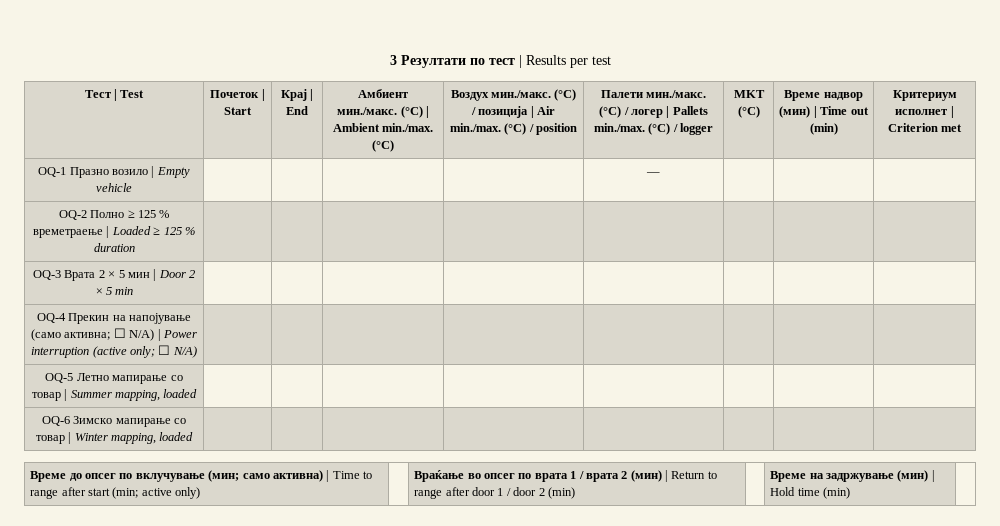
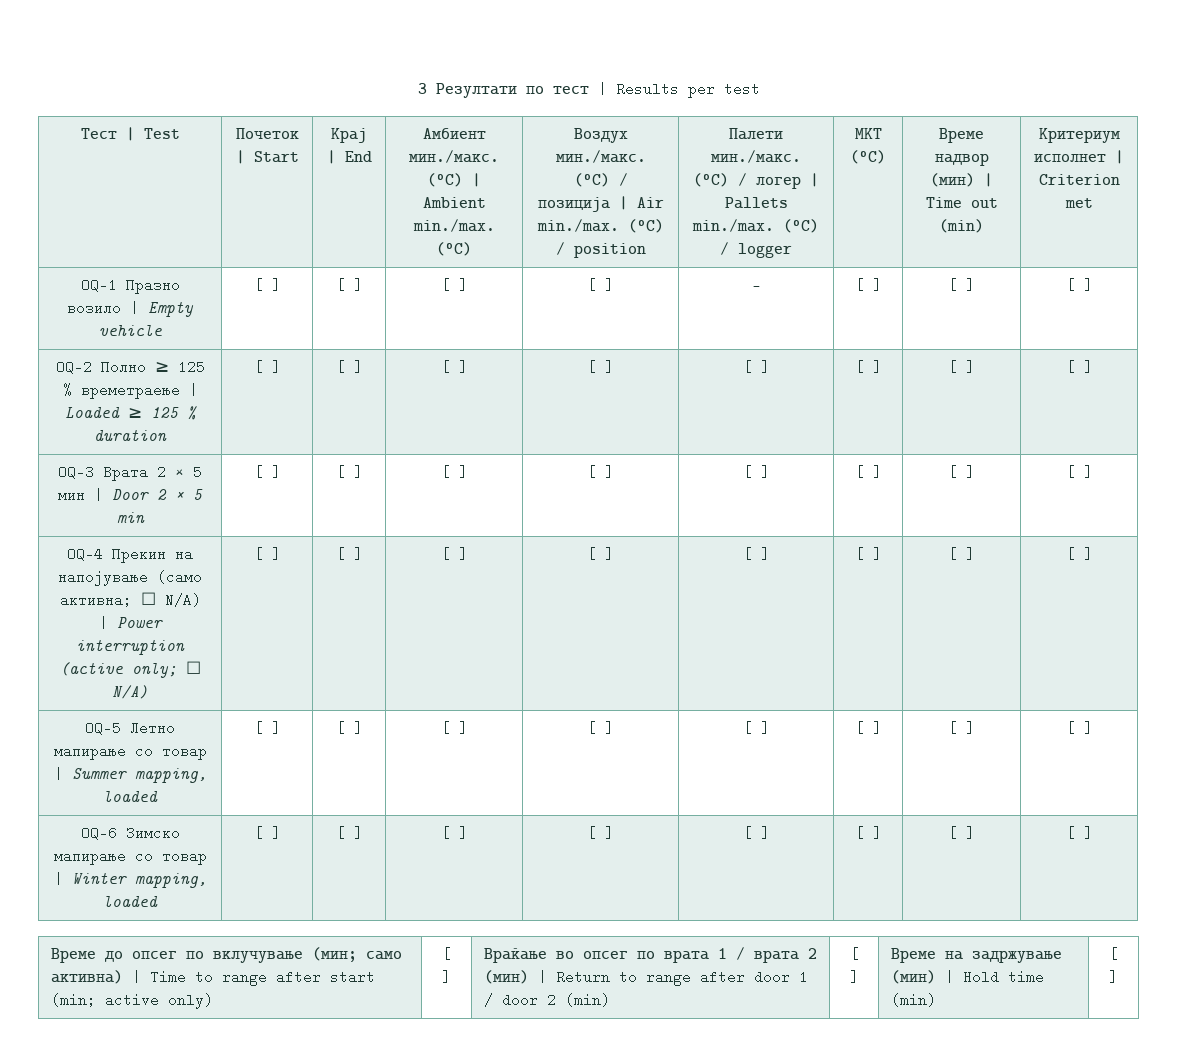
- OQ-1 Празно возило | Empty vehicle | | | | | — | | |
+ OQ-1 Празно возило | Empty vehicle | [ ] | [ ] | [ ] | [ ] | — | [ ] | [ ] | [ ]
- OQ-2 Полно ≥ 125 % времетраење | Loaded ≥ 125 % duration | | | | | | | |
+ OQ-2 Полно ≥ 125 % времетраење | Loaded ≥ 125 % duration | [ ] | [ ] | [ ] | [ ] | [ ] | [ ] | [ ] | [ ]
- OQ-3 Врата 2 × 5 мин | Door 2 × 5 min | | | | | | | |
+ OQ-3 Врата 2 × 5 мин | Door 2 × 5 min | [ ] | [ ] | [ ] | [ ] | [ ] | [ ] | [ ] | [ ]
- OQ-4 Прекин на напојување (само активна; ☐ N/A) | Power interruption (active only; ☐ N/A) | | | | | | | |
+ OQ-4 Прекин на напојување (само активна; ☐ N/A) | Power interruption (active only; ☐ N/A) | [ ] | [ ] | [ ] | [ ] | [ ] | [ ] | [ ] | [ ]
- OQ-5 Летно мапирање со товар | Summer mapping, loaded | | | | | | | |
+ OQ-5 Летно мапирање со товар | Summer mapping, loaded | [ ] | [ ] | [ ] | [ ] | [ ] | [ ] | [ ] | [ ]
- OQ-6 Зимско мапирање со товар | Winter mapping, loaded | | | | | | | |
+ OQ-6 Зимско мапирање со товар | Winter mapping, loaded | [ ] | [ ] | [ ] | [ ] | [ ] | [ ] | [ ] | [ ]
- Време до опсег по вклучување (мин; само активна) | Time to range after start (min; active only)
+ Време до опсег по вклучување (мин; само активна) | Time to range after start (min; active only) | [ ]
- Враќање во опсег по врата 1 / врата 2 (мин) | Return to range after door 1 / door 2 (min)
+ Враќање во опсег по врата 1 / врата 2 (мин) | Return to range after door 1 / door 2 (min) | [ ]
- Време на задржување (мин) | Hold time (min)
+ Време на задржување (мин) | Hold time (min) | [ ]

